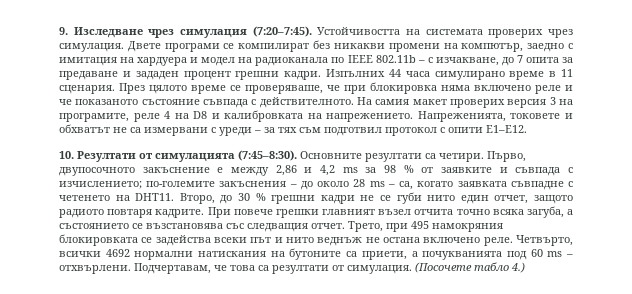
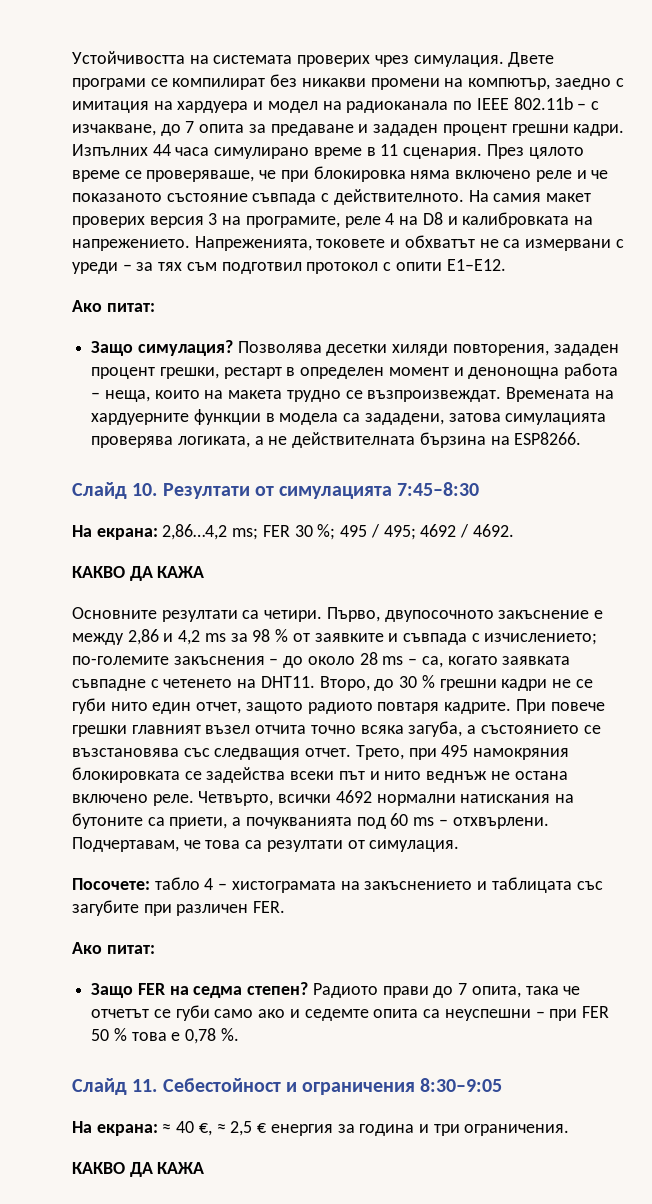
- 9. Изследване чрез симулация (7:20–7:45).
  Напреженията, токовете и обхватът не са измервани с уреди – за тях съм подготвил протокол с опити Е1–Е12.
- 10. Резултати от симулацията (7:45–8:30). Основните резултати са четири.
+ Ако питат:
+ Защо симулация? Позволява десетки хиляди повторения, зададен процент грешки, рестарт в определен момент и денонощна работа – неща, които на макета трудно се възпроизвеждат. Времената на хардуерните функции в модела са зададени, затова симулацията проверява логиката, а не действителната бързина на ESP8266.
+ Слайд 10. Резултати от симулацията 7:45–8:30
+ На екрана: 2,86…4,2 ms; FER 30 %; 495 / 495; 4692 / 4692.
+ КАКВО ДА КАЖА
+ Основните резултати са четири.
- Подчертавам, че това са резултати от симулация. (Посочете табло 4.)
+ Подчертавам, че това са резултати от симулация.
+ Посочете: табло 4 – хистограмата на закъснението и таблицата със загубите при различен FER.
+ Ако питат:
+ Защо FER на седма степен? Радиото прави до 7 опита, така че отчетът се губи само ако и седемте опита са неуспешни – при FER 50 % това е 0,78 %.
+ Слайд 11. Себестойност и ограничения 8:30–9:05
+ На екрана: ≈ 40 €, ≈ 2,5 € енергия за година и три ограничения.
+ КАКВО ДА КАЖА

